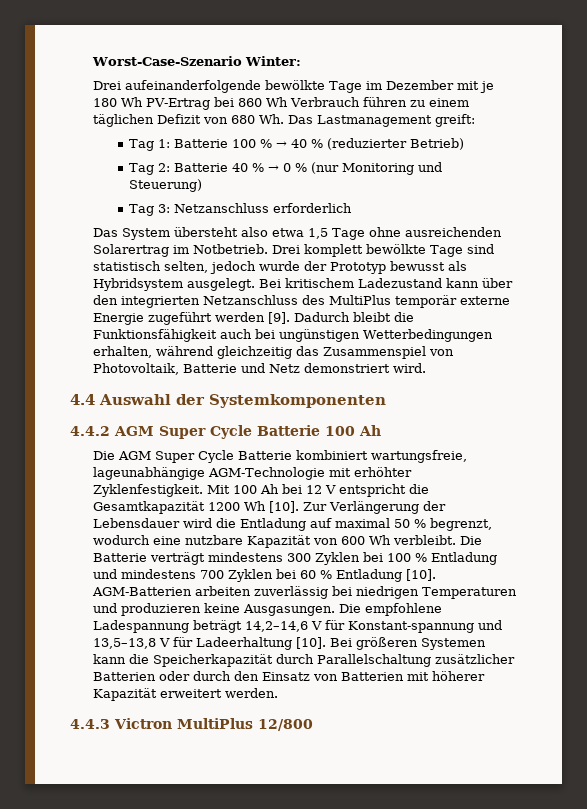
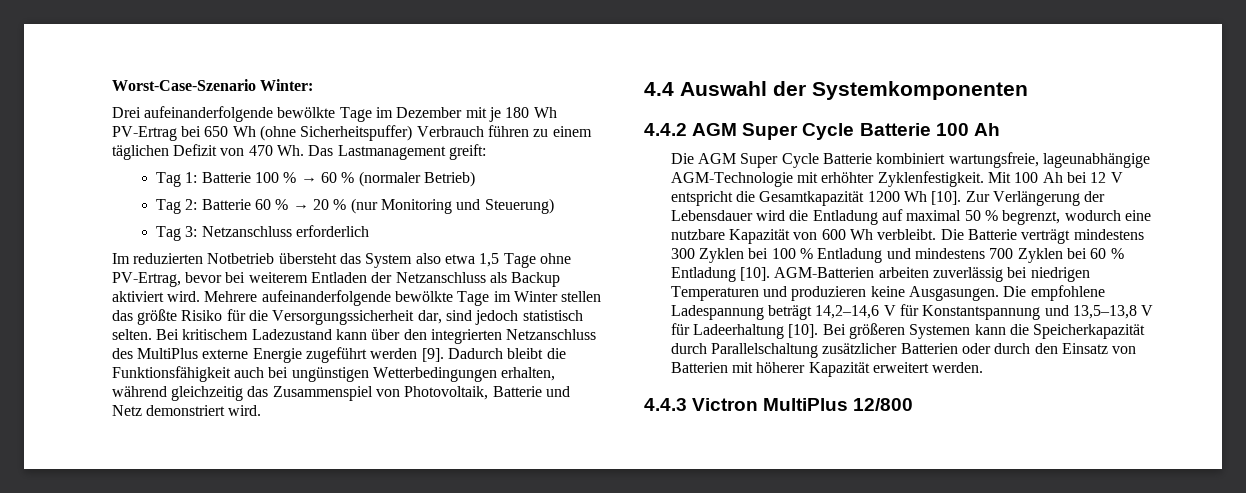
- Drei aufeinanderfolgende bewölkte Tage im Dezember mit je 180 Wh PV-Ertrag bei 860 Wh Verbrauch führen zu einem täglichen Defizit von 680 Wh. Das Lastmanagement greift:
+ Drei aufeinanderfolgende bewölkte Tage im Dezember mit je 180 Wh PV-Ertrag bei 650 Wh (ohne Sicherheitspuffer) Verbrauch führen zu einem täglichen Defizit von 470 Wh. Das Lastmanagement greift:
- Tag 1: Batterie 100 % → 40 % (reduzierter Betrieb)
+ Tag 1: Batterie 100 % → 60 % (normaler Betrieb)
- Tag 2: Batterie 40 % → 0 % (nur Monitoring und Steuerung)
+ Tag 2: Batterie 60 % → 20 % (nur Monitoring und Steuerung)
- Das System übersteht also etwa 1,5 Tage ohne ausreichenden Solarertrag im Notbetrieb. Drei komplett bewölkte Tage sind statistisch selten, jedoch wurde der Prototyp bewusst als Hybridsystem ausgelegt.
+ Im reduzierten Notbetrieb übersteht das System also etwa 1,5 Tage ohne PV-Ertrag, bevor bei weiterem Entladen der Netzanschluss als Backup aktiviert wird. Mehrere aufeinanderfolgende bewölkte Tage im Winter stellen das größte Risiko für die Versorgungssicherheit dar, sind jedoch statistisch selten.
- Bei kritischem Ladezustand kann über den integrierten Netzanschluss des MultiPlus temporär externe Energie zugeführt werden [9].
+ Bei kritischem Ladezustand kann über den integrierten Netzanschluss des MultiPlus externe Energie zugeführt werden [9].
- Die empfohlene Ladespannung beträgt 14,2–14,6 V für Konstant-spannung und 13,5–13,8 V für Ladeerhaltung [10].
+ Die empfohlene Ladespannung beträgt 14,2–14,6 V für Konstantspannung und 13,5–13,8 V für Ladeerhaltung [10].

